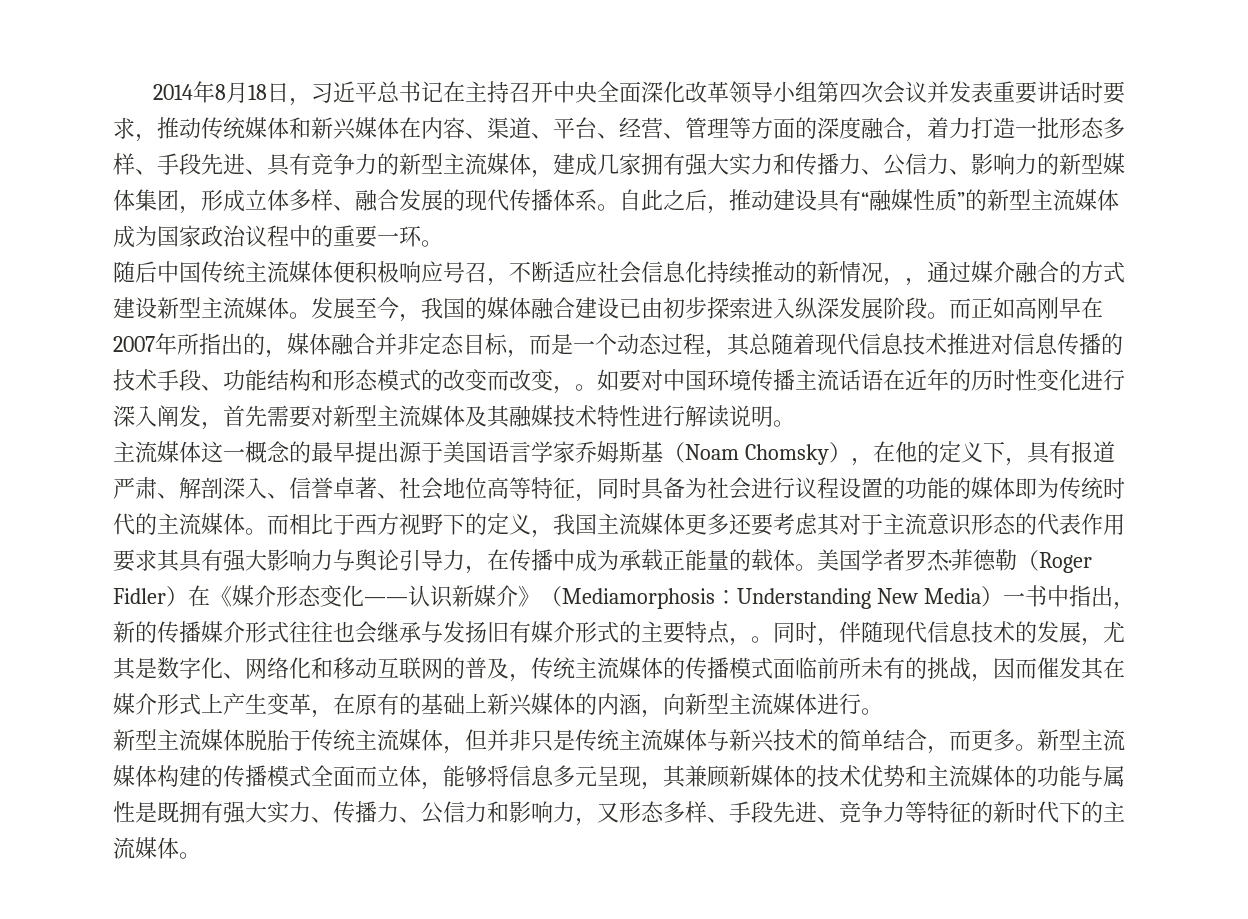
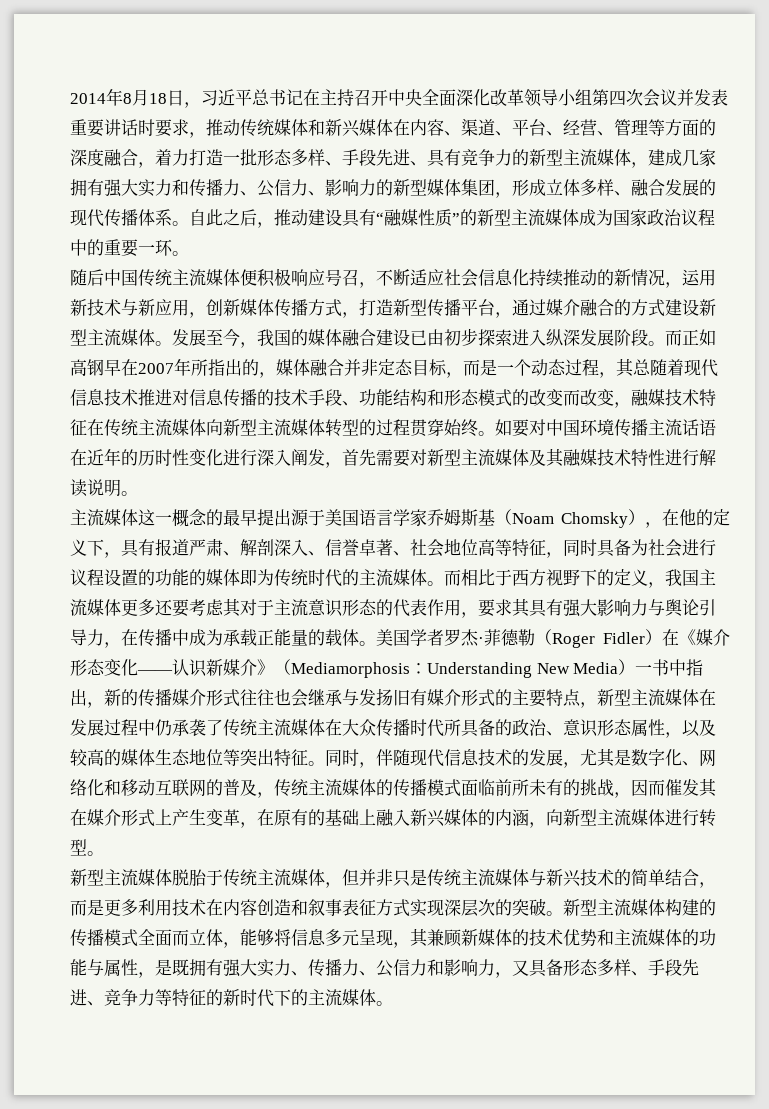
- 随后中国传统主流媒体便积极响应号召，不断适应社会信息化持续推动的新情况，，通过媒介融合的方式建设新型主流媒体。
+ 随后中国传统主流媒体便积极响应号召，不断适应社会信息化持续推动的新情况，运用新技术与新应用，创新媒体传播方式，打造新型传播平台，通过媒介融合的方式建设新型主流媒体。
- 而正如高刚早在2007年所指出的，媒体融合并非定态目标，而是一个动态过程，其总随着现代信息技术推进对信息传播的技术手段、功能结构和形态模式的改变而改变，。
+ 而正如高钢早在2007年所指出的，媒体融合并非定态目标，而是一个动态过程，其总随着现代信息技术推进对信息传播的技术手段、功能结构和形态模式的改变而改变，融媒技术特征在传统主流媒体向新型主流媒体转型的过程贯穿始终。
- 而相比于西方视野下的定义，我国主流媒体更多还要考虑其对于主流意识形态的代表作用要求其具有强大影响力与舆论引导力，在传播中成为承载正能量的载体。
+ 而相比于西方视野下的定义，我国主流媒体更多还要考虑其对于主流意识形态的代表作用，要求其具有强大影响力与舆论引导力，在传播中成为承载正能量的载体。
- 美国学者罗杰·菲德勒（Roger Fidler）在《媒介形态变化——认识新媒介》（Mediamorphosis：Understanding New Media）一书中指出，新的传播媒介形式往往也会继承与发扬旧有媒介形式的主要特点，。
+ 美国学者罗杰·菲德勒（Roger Fidler）在《媒介形态变化——认识新媒介》（Mediamorphosis：Understanding New Media）一书中指出，新的传播媒介形式往往也会继承与发扬旧有媒介形式的主要特点，新型主流媒体在发展过程中仍承袭了传统主流媒体在大众传播时代所具备的政治、意识形态属性，以及较高的媒体生态地位等突出特征。
- 同时，伴随现代信息技术的发展，尤其是数字化、网络化和移动互联网的普及，传统主流媒体的传播模式面临前所未有的挑战，因而催发其在媒介形式上产生变革，在原有的基础上新兴媒体的内涵，向新型主流媒体进行。
+ 同时，伴随现代信息技术的发展，尤其是数字化、网络化和移动互联网的普及，传统主流媒体的传播模式面临前所未有的挑战，因而催发其在媒介形式上产生变革，在原有的基础上融入新兴媒体的内涵，向新型主流媒体进行转型。
- 新型主流媒体脱胎于传统主流媒体，但并非只是传统主流媒体与新兴技术的简单结合，而更多。
+ 新型主流媒体脱胎于传统主流媒体，但并非只是传统主流媒体与新兴技术的简单结合，而是更多利用技术在内容创造和叙事表征方式实现深层次的突破。
- 新型主流媒体构建的传播模式全面而立体，能够将信息多元呈现，其兼顾新媒体的技术优势和主流媒体的功能与属性是既拥有强大实力、传播力、公信力和影响力，又形态多样、手段先进、竞争力等特征的新时代下的主流媒体。
+ 新型主流媒体构建的传播模式全面而立体，能够将信息多元呈现，其兼顾新媒体的技术优势和主流媒体的功能与属性，是既拥有强大实力、传播力、公信力和影响力，又具备形态多样、手段先进、竞争力等特征的新时代下的主流媒体。

